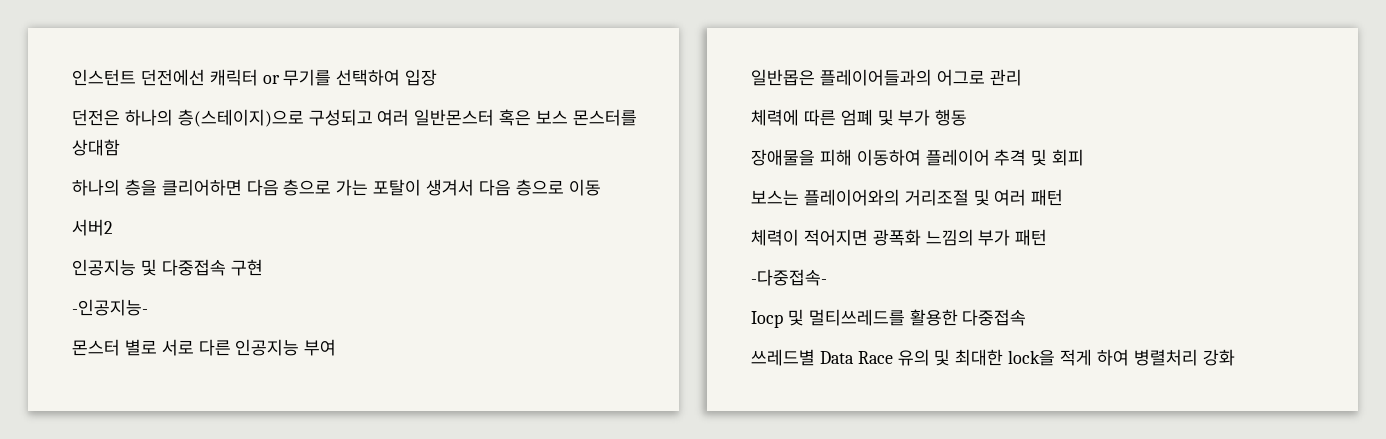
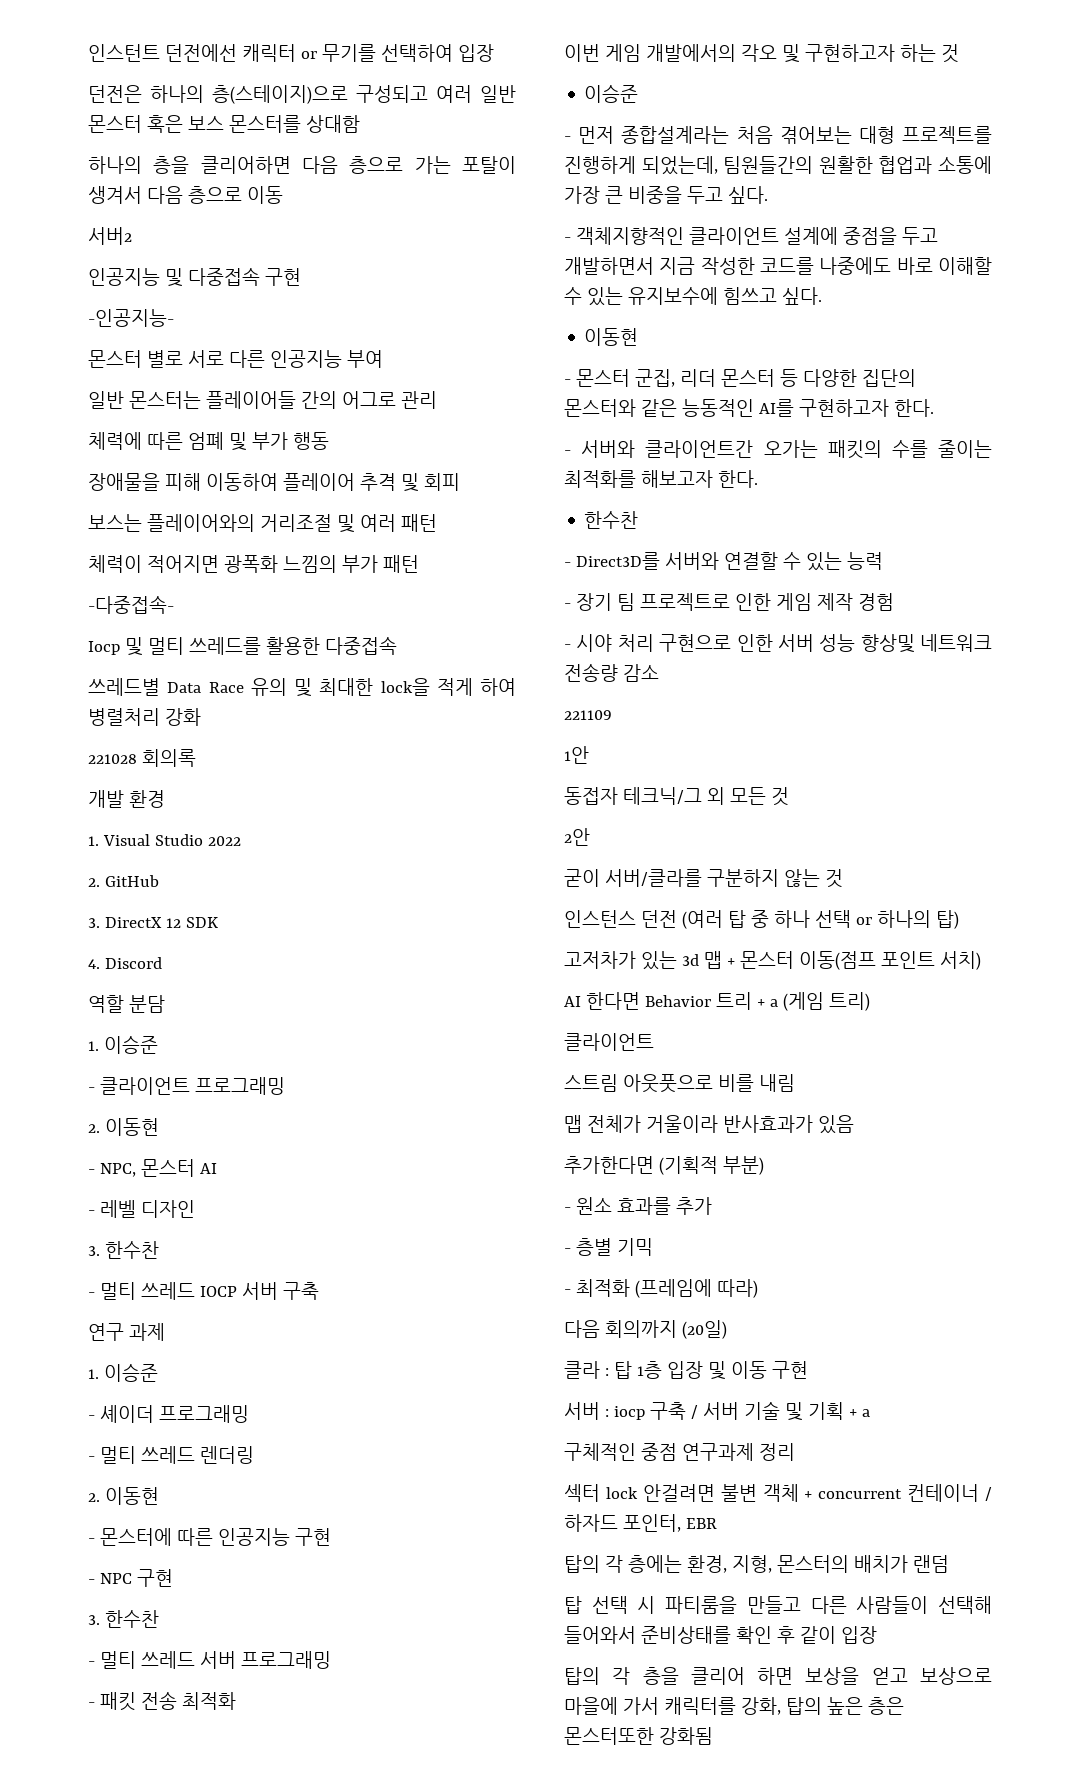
- 던전은 하나의 층(스테이지)으로 구성되고 여러 일반몬스터 혹은 보스 몬스터를 상대함
+ 던전은 하나의 층(스테이지)으로 구성되고 여러 일반 몬스터 혹은 보스 몬스터를 상대함
- 일반몹은 플레이어들과의 어그로 관리
+ 일반 몬스터는 플레이어들 간의 어그로 관리
- Iocp 및 멀티쓰레드를 활용한 다중접속
+ Iocp 및 멀티 쓰레드를 활용한 다중접속
+ 221028 회의록
+ 개발 환경
+ 1. Visual Studio 2022
+ 2. GitHub
+ 3. DirectX 12 SDK
+ 4. Discord
+ 역할 분담
+ 1. 이승준
+ - 클라이언트 프로그래밍
+ 2. 이동현
+ - NPC, 몬스터 AI
+ - 레벨 디자인
+ 3. 한수찬
+ - 멀티 쓰레드 IOCP 서버 구축
+ 연구 과제
+ 1. 이승준
+ - 셰이더 프로그래밍
+ - 멀티 쓰레드 렌더링
+ 2. 이동현
+ - 몬스터에 따른 인공지능 구현
+ - NPC 구현
+ 3. 한수찬
+ - 멀티 쓰레드 서버 프로그래밍
+ - 패킷 전송 최적화
+ 이번 게임 개발에서의 각오 및 구현하고자 하는 것
+ 이승준
+ - 먼저 종합설계라는 처음 겪어보는 대형 프로젝트를 진행하게 되었는데, 팀원들간의 원활한 협업과 소통에 가장 큰 비중을 두고 싶다.
+ - 객체지향적인 클라이언트 설계에 중점을 두고 개발하면서 지금 작성한 코드를 나중에도 바로 이해할 수 있는 유지보수에 힘쓰고 싶다.
+ 이동현
+ - 몬스터 군집, 리더 몬스터 등 다양한 집단의 몬스터와 같은 능동적인 AI를 구현하고자 한다.
+ - 서버와 클라이언트간 오가는 패킷의 수를 줄이는 최적화를 해보고자 한다.
+ 한수찬
+ - Direct3D를 서버와 연결할 수 있는 능력
+ - 장기 팀 프로젝트로 인한 게임 제작 경험
+ - 시야 처리 구현으로 인한 서버 성능 향상및 네트워크 전송량 감소
+ 221109
+ 1안
+ 동접자 테크닉/그 외 모든 것
+ 2안
+ 굳이 서버/클라를 구분하지 않는 것
+ 인스턴스 던전 (여러 탑 중 하나 선택 or 하나의 탑)
+ 고저차가 있는 3d 맵 + 몬스터 이동(점프 포인트 서치)
+ AI 한다면 Behavior 트리 + a (게임 트리)
+ 클라이언트
+ 스트림 아웃풋으로 비를 내림
+ 맵 전체가 거울이라 반사효과가 있음
+ 추가한다면 (기획적 부분)
+ - 원소 효과를 추가
+ - 층별 기믹
+ - 최적화 (프레임에 따라)
+ 다음 회의까지 (20일)
+ 클라 : 탑 1층 입장 및 이동 구현
+ 서버 : iocp 구축 / 서버 기술 및 기획 + a
+ 구체적인 중점 연구과제 정리
+ 섹터 lock 안걸려면 불변 객체 + concurrent 컨테이너 / 하자드 포인터, EBR
+ 탑의 각 층에는 환경, 지형, 몬스터의 배치가 랜덤
+ 탑 선택 시 파티룸을 만들고 다른 사람들이 선택해 들어와서 준비상태를 확인 후 같이 입장
+ 탑의 각 층을 클리어 하면 보상을 얻고 보상으로 마을에 가서 캐릭터를 강화, 탑의 높은 층은 몬스터또한 강화됨

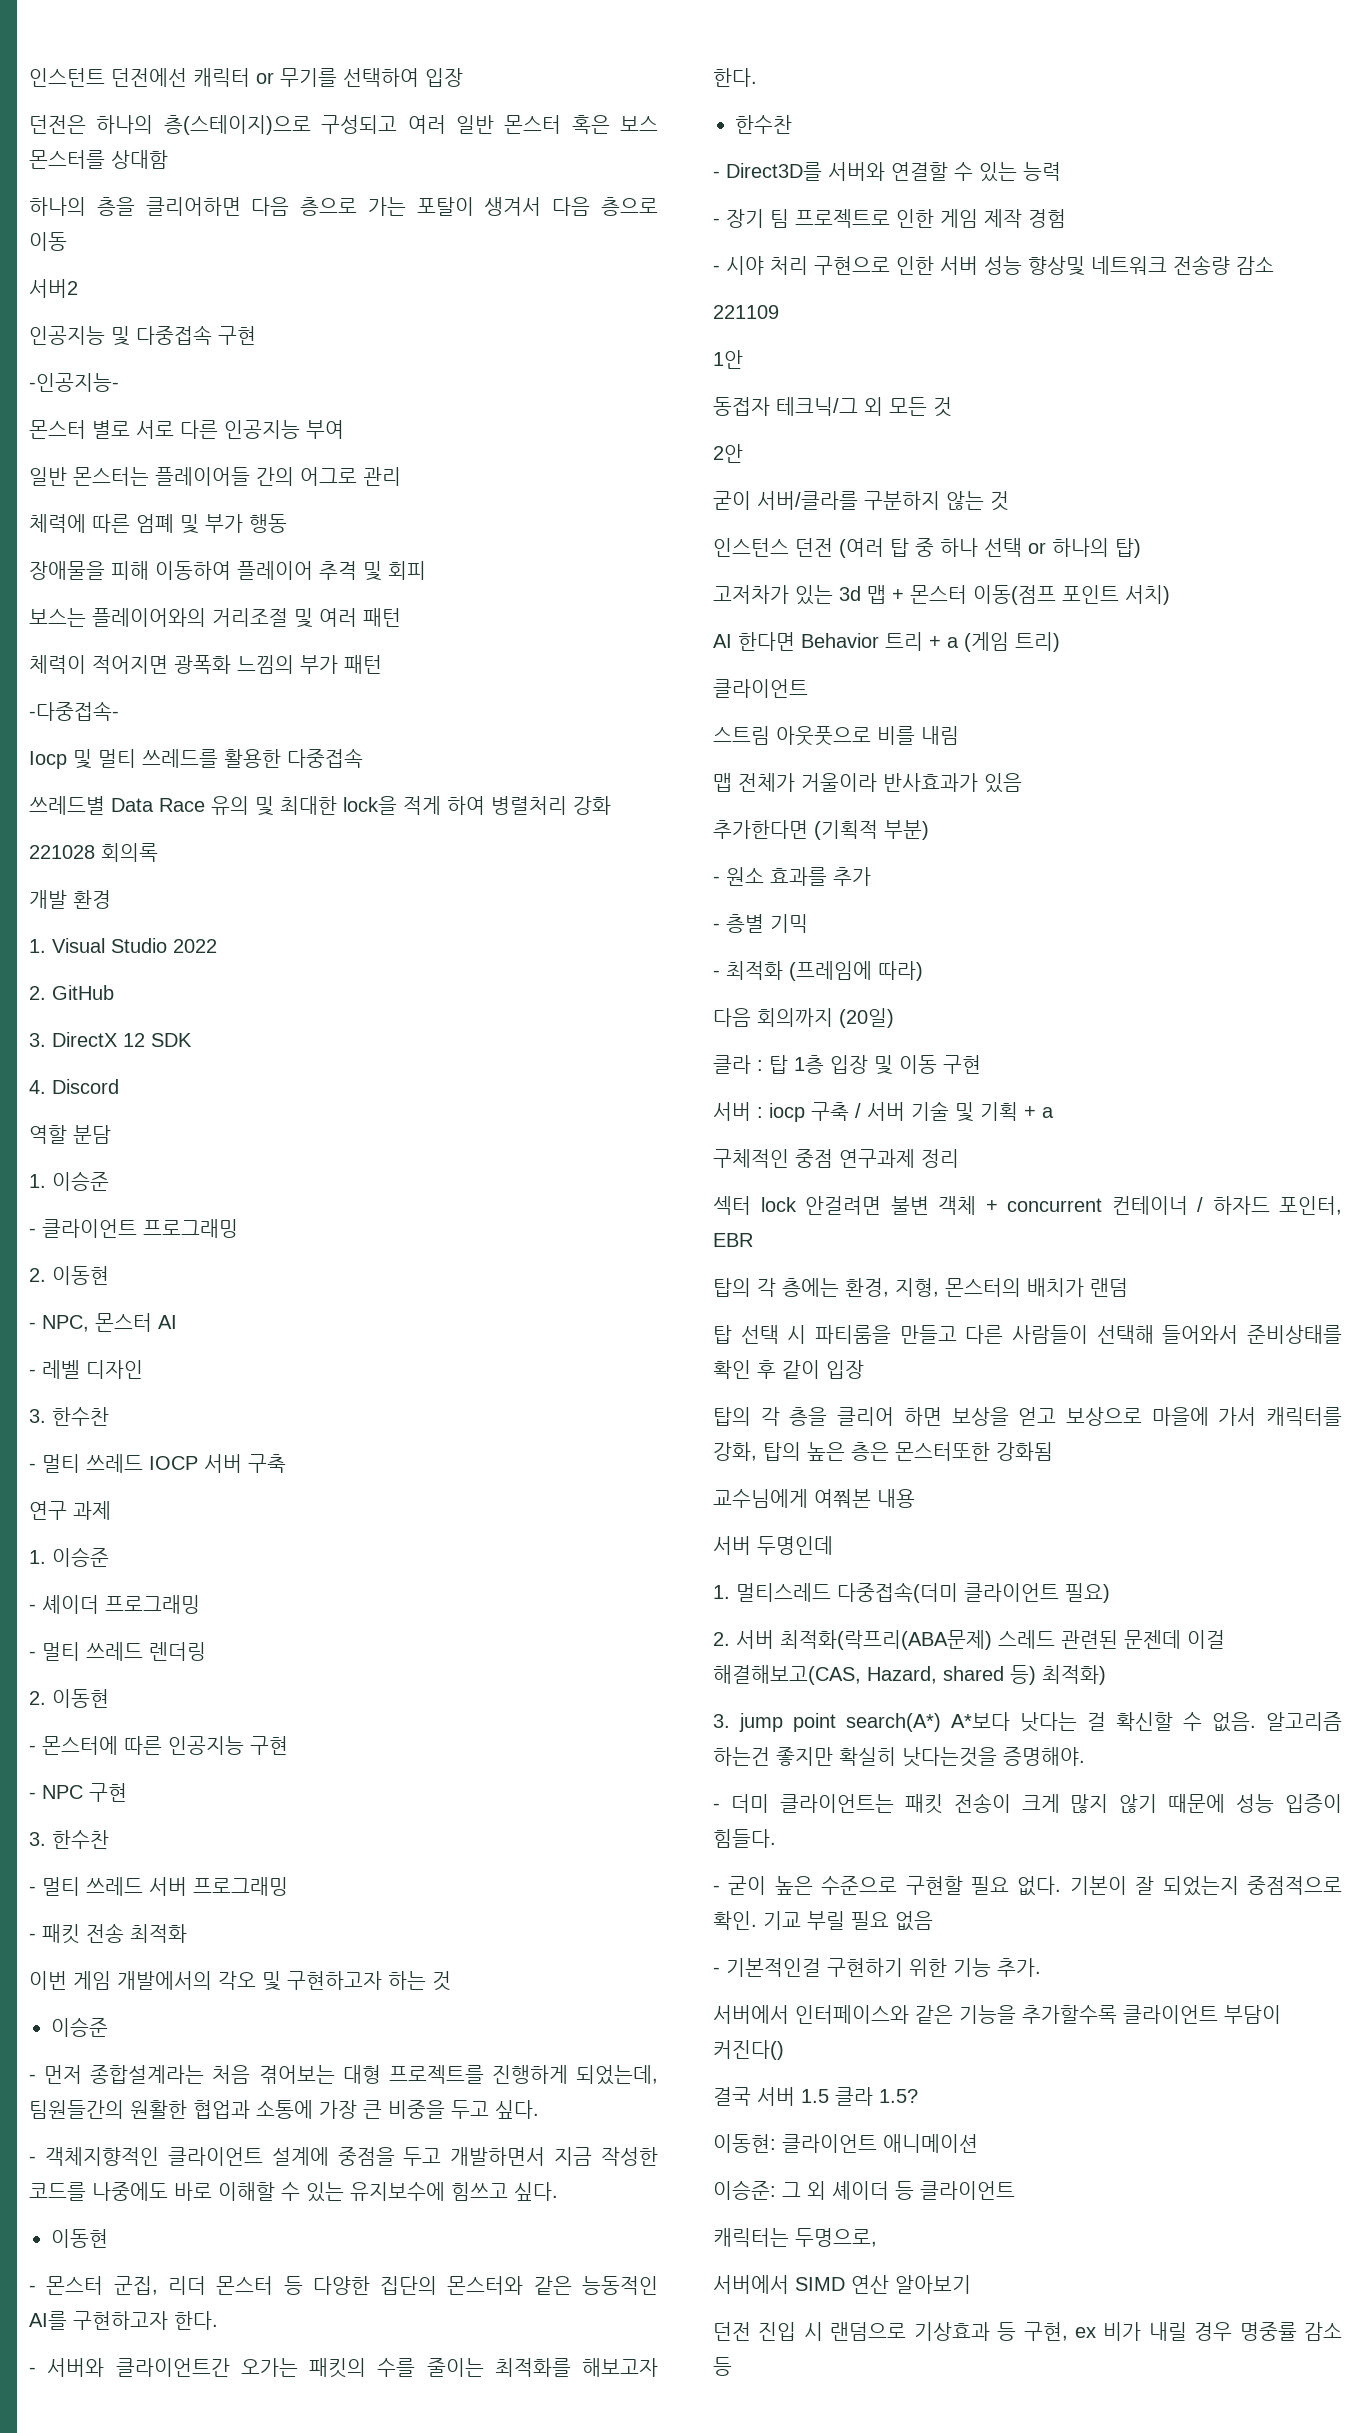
+ 교수님에게 여쭤본 내용
+ 서버 두명인데
+ 1. 멀티스레드 다중접속(더미 클라이언트 필요)
+ 2. 서버 최적화(락프리(ABA문제) 스레드 관련된 문젠데 이걸 해결해보고(CAS, Hazard, shared 등) 최적화)
+ 3. jump point search(A*) A*보다 낫다는 걸 확신할 수 없음. 알고리즘 하는건 좋지만 확실히 낫다는것을 증명해야.
+ - 더미 클라이언트는 패킷 전송이 크게 많지 않기 때문에 성능 입증이 힘들다.
+ - 굳이 높은 수준으로 구현할 필요 없다. 기본이 잘 되었는지 중점적으로 확인. 기교 부릴 필요 없음
+ - 기본적인걸 구현하기 위한 기능 추가.
+ 서버에서 인터페이스와 같은 기능을 추가할수록 클라이언트 부담이 커진다()
+ 결국 서버 1.5 클라 1.5?
+ 이동현: 클라이언트 애니메이션
+ 이승준: 그 외 셰이더 등 클라이언트
+ 캐릭터는 두명으로,
+ 서버에서 SIMD 연산 알아보기
+ 던전 진입 시 랜덤으로 기상효과 등 구현, ex 비가 내릴 경우 명중률 감소 등

